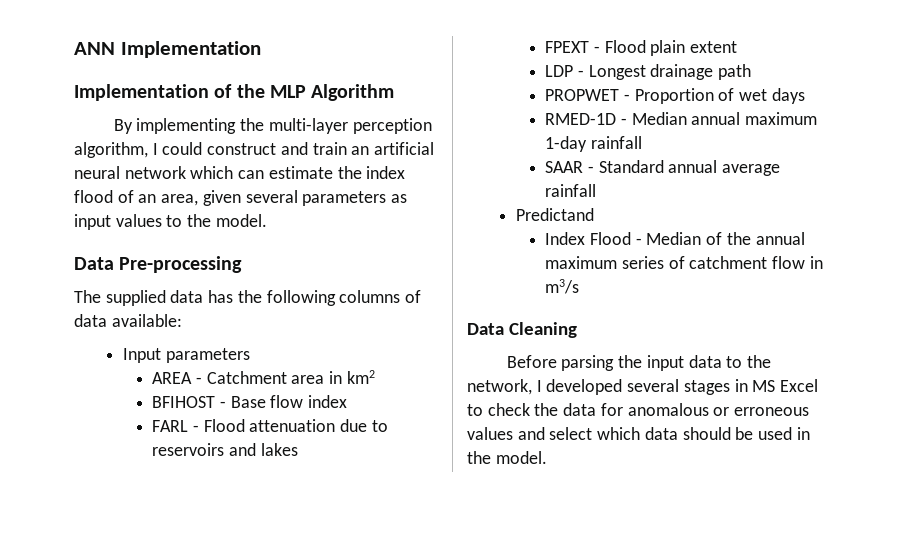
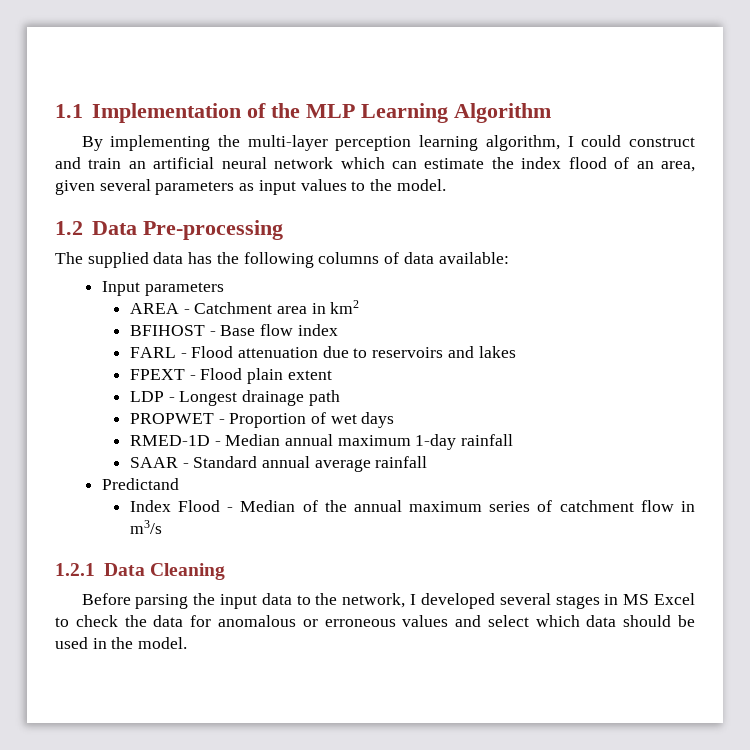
- ANN Implementation
- Implementation of the MLP Algorithm
+ 1.1 Implementation of the MLP Learning Algorithm
- By implementing the multi-layer perception algorithm, I could construct and train an artificial neural network which can estimate the index flood of an area, given several parameters as input values to the model.
+ By implementing the multi-layer perception learning algorithm, I could construct and train an artificial neural network which can estimate the index flood of an area, given several parameters as input values to the model.
- Data Pre-processing
+ 1.2 Data Pre-processing
- Data Cleaning
+ 1.2.1 Data Cleaning

